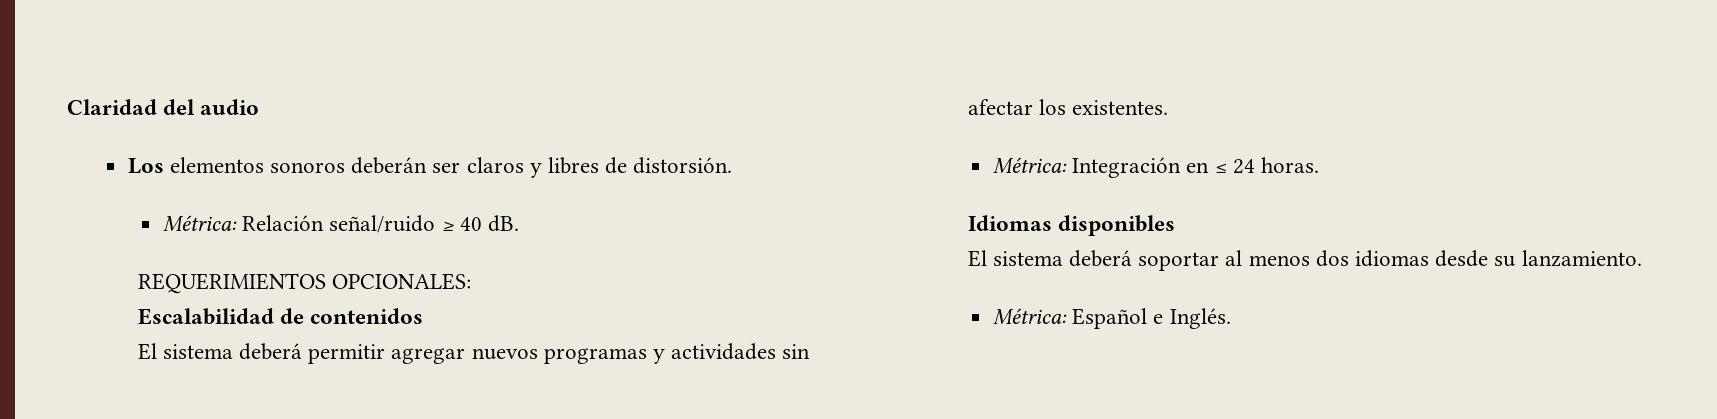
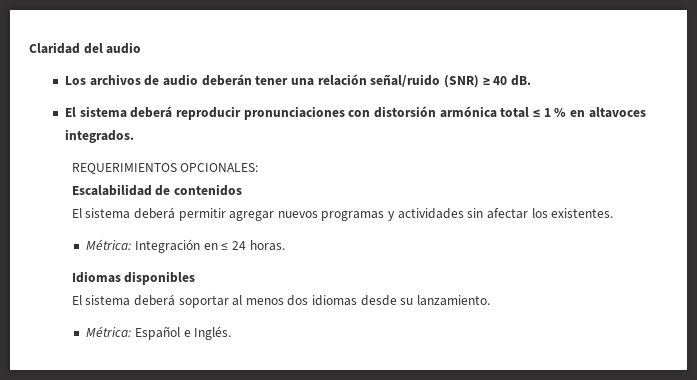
- Los elementos sonoros deberán ser claros y libres de distorsión.
- Métrica: Relación señal/ruido ≥ 40 dB.
+ Los archivos de audio deberán tener una relación señal/ruido (SNR) ≥ 40 dB.
+ El sistema deberá reproducir pronunciaciones con distorsión armónica total ≤ 1 % en altavoces integrados.

